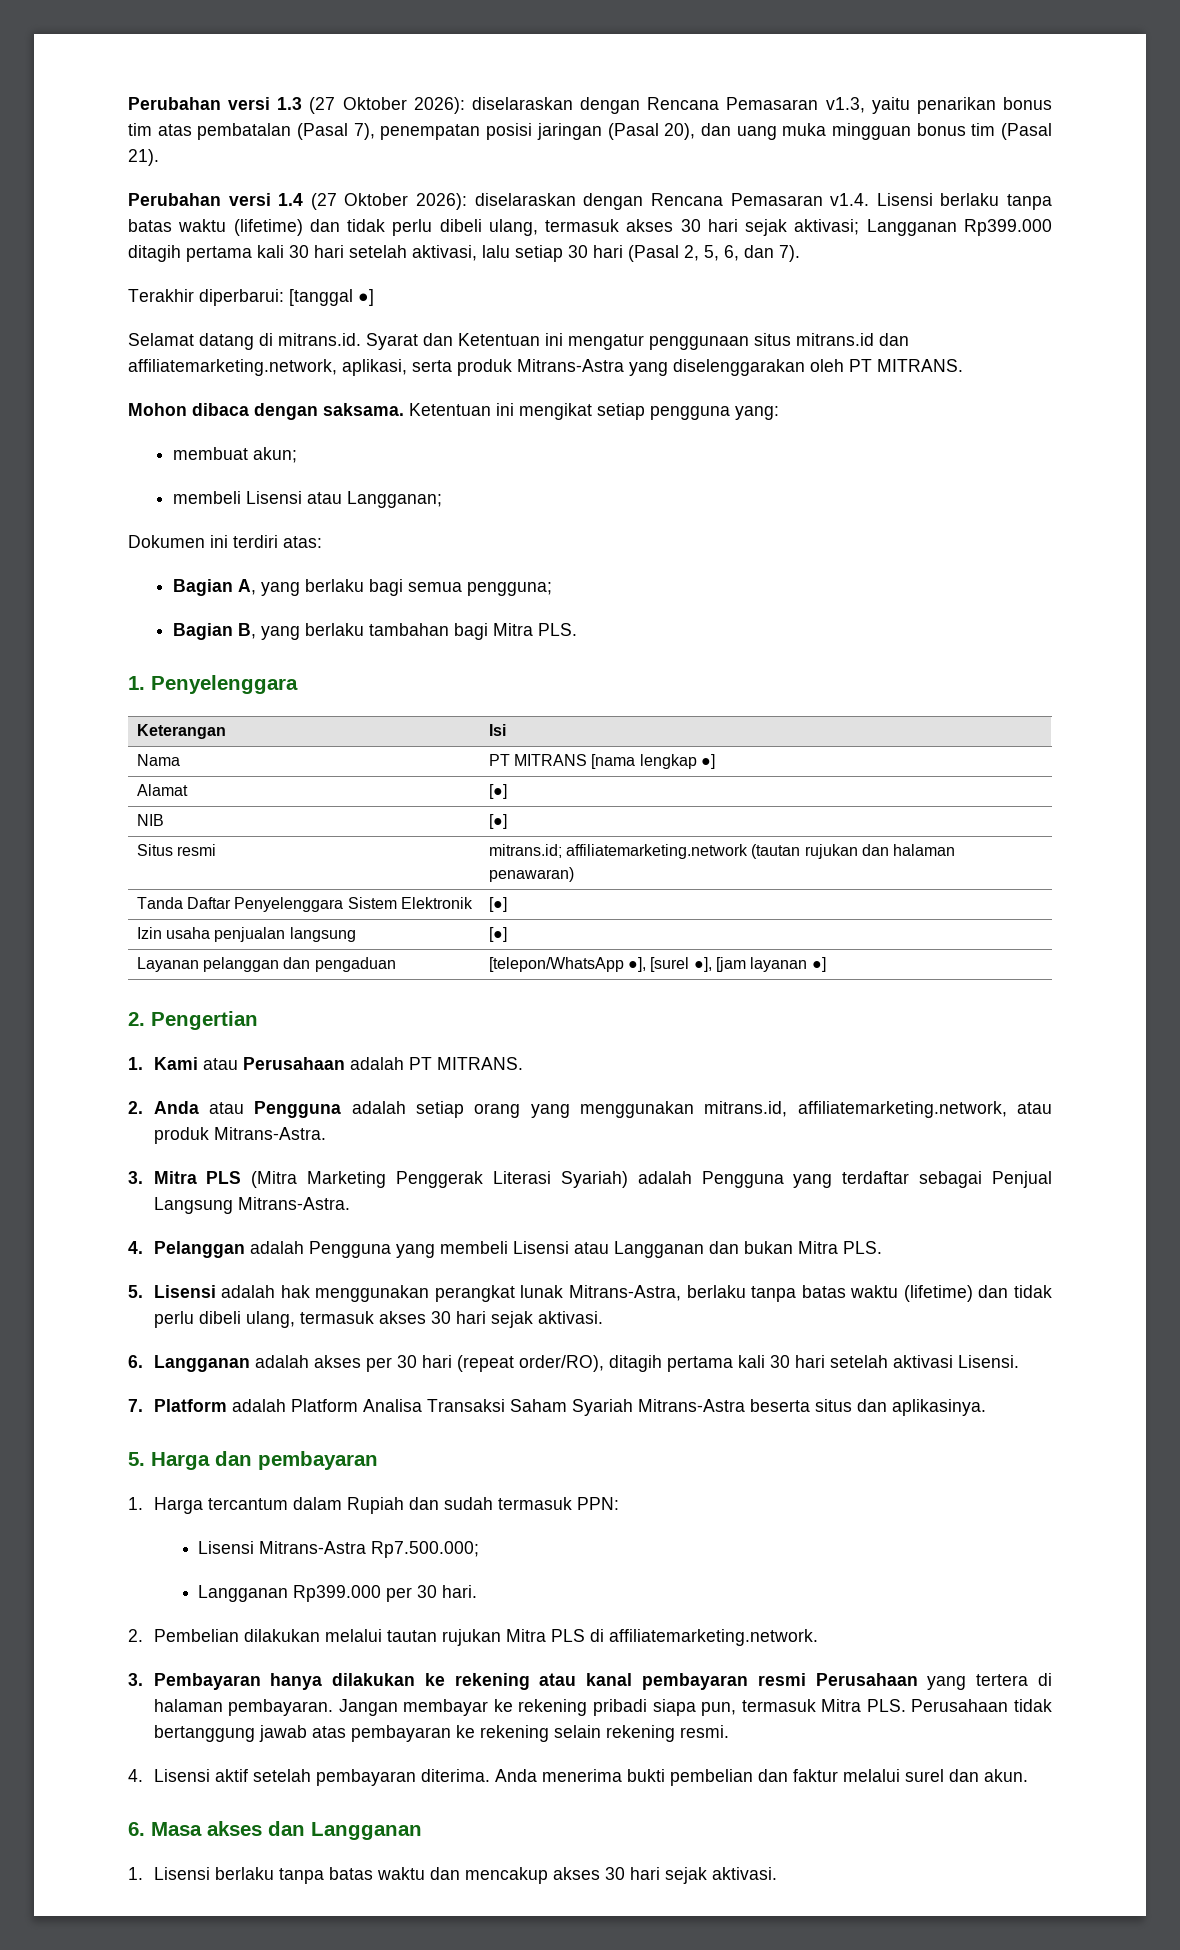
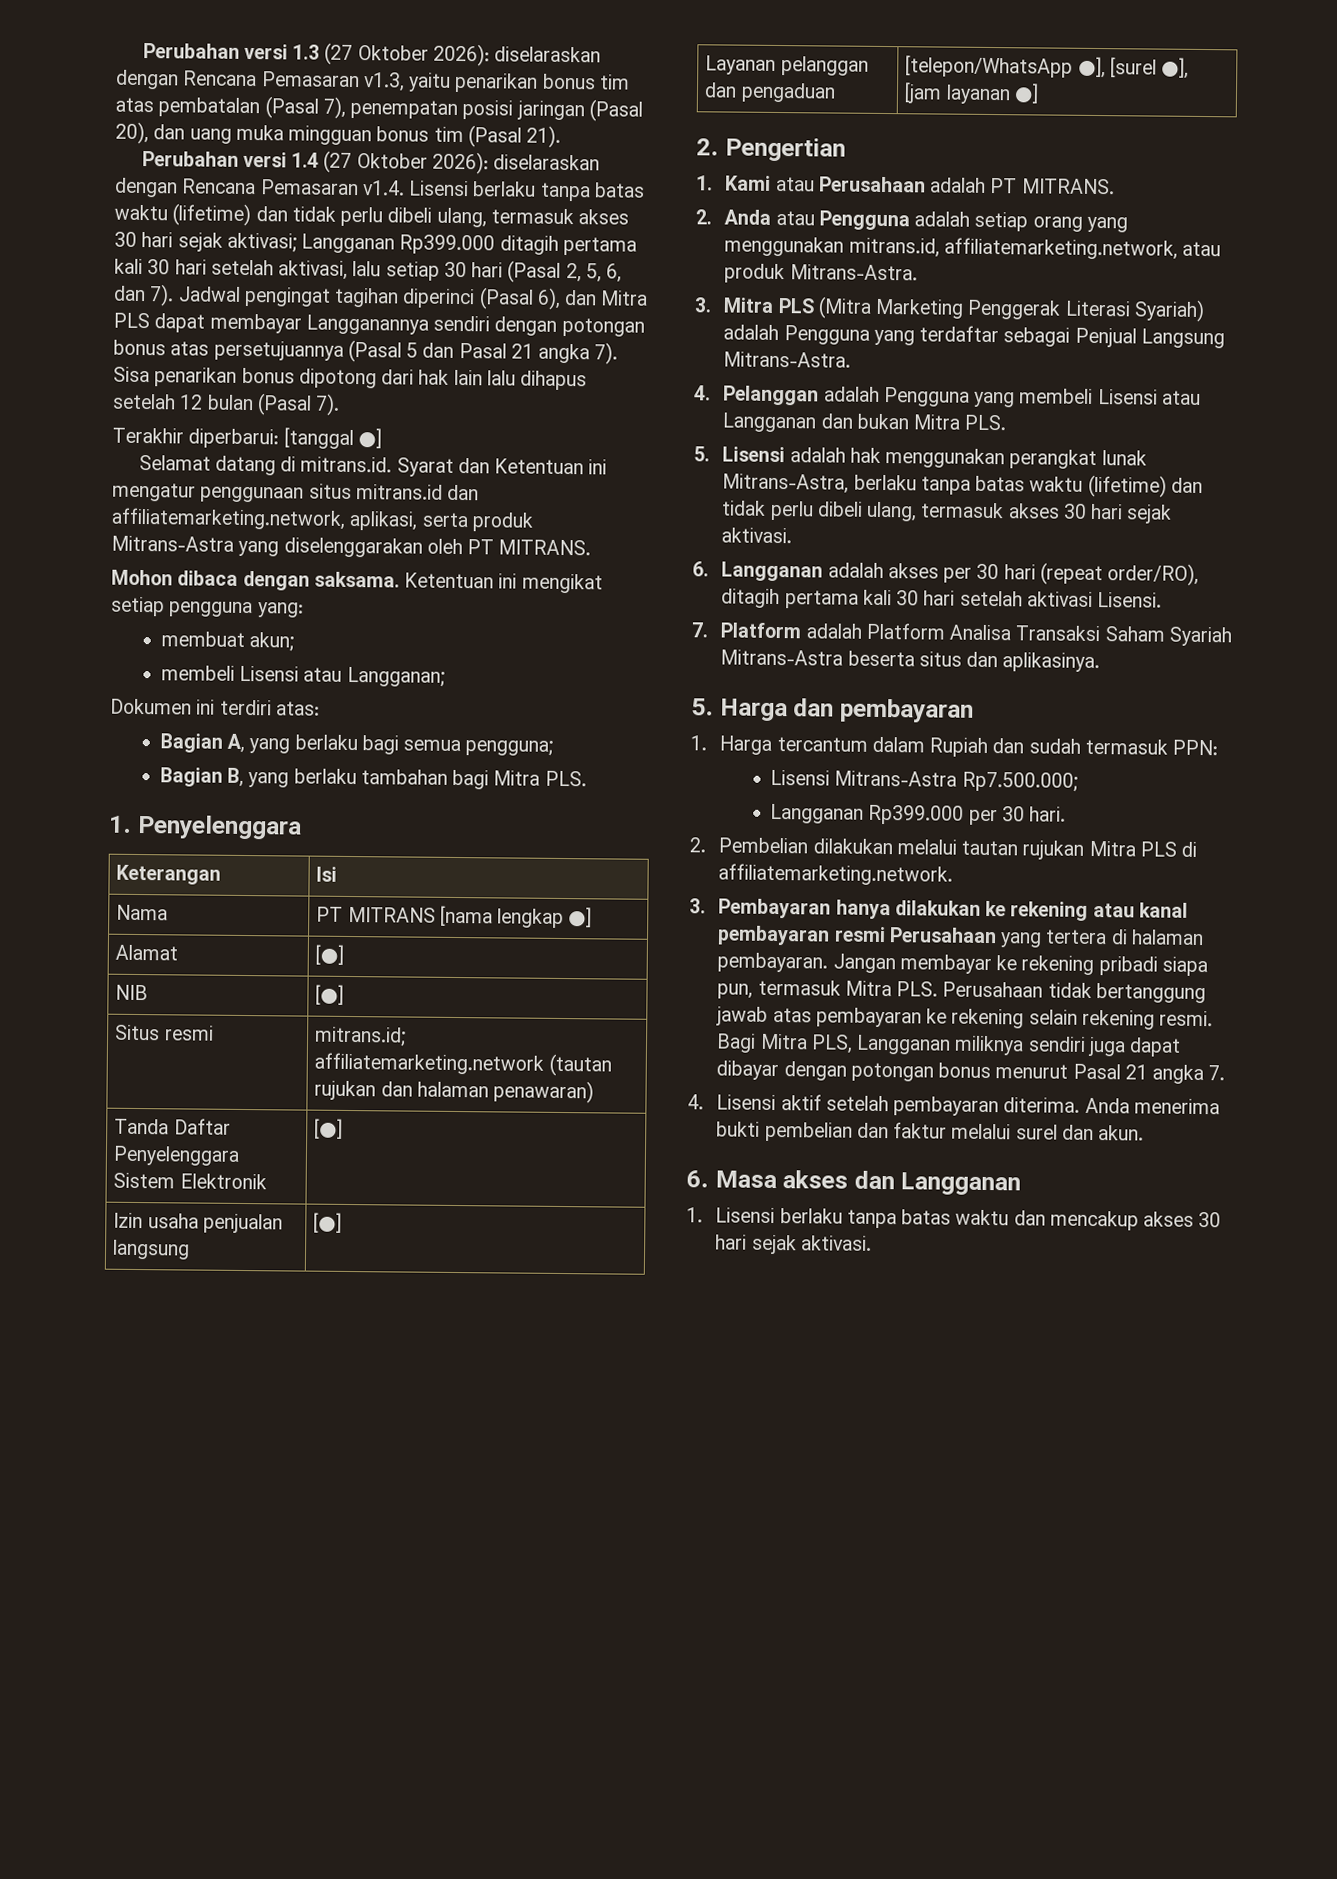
+ Jadwal pengingat tagihan diperinci (Pasal 6), dan Mitra PLS dapat membayar Langganannya sendiri dengan potongan bonus atas persetujuannya (Pasal 5 dan Pasal 21 angka 7). Sisa penarikan bonus dipotong dari hak lain lalu dihapus setelah 12 bulan (Pasal 7).
+ Bagi Mitra PLS, Langganan miliknya sendiri juga dapat dibayar dengan potongan bonus menurut Pasal 21 angka 7.

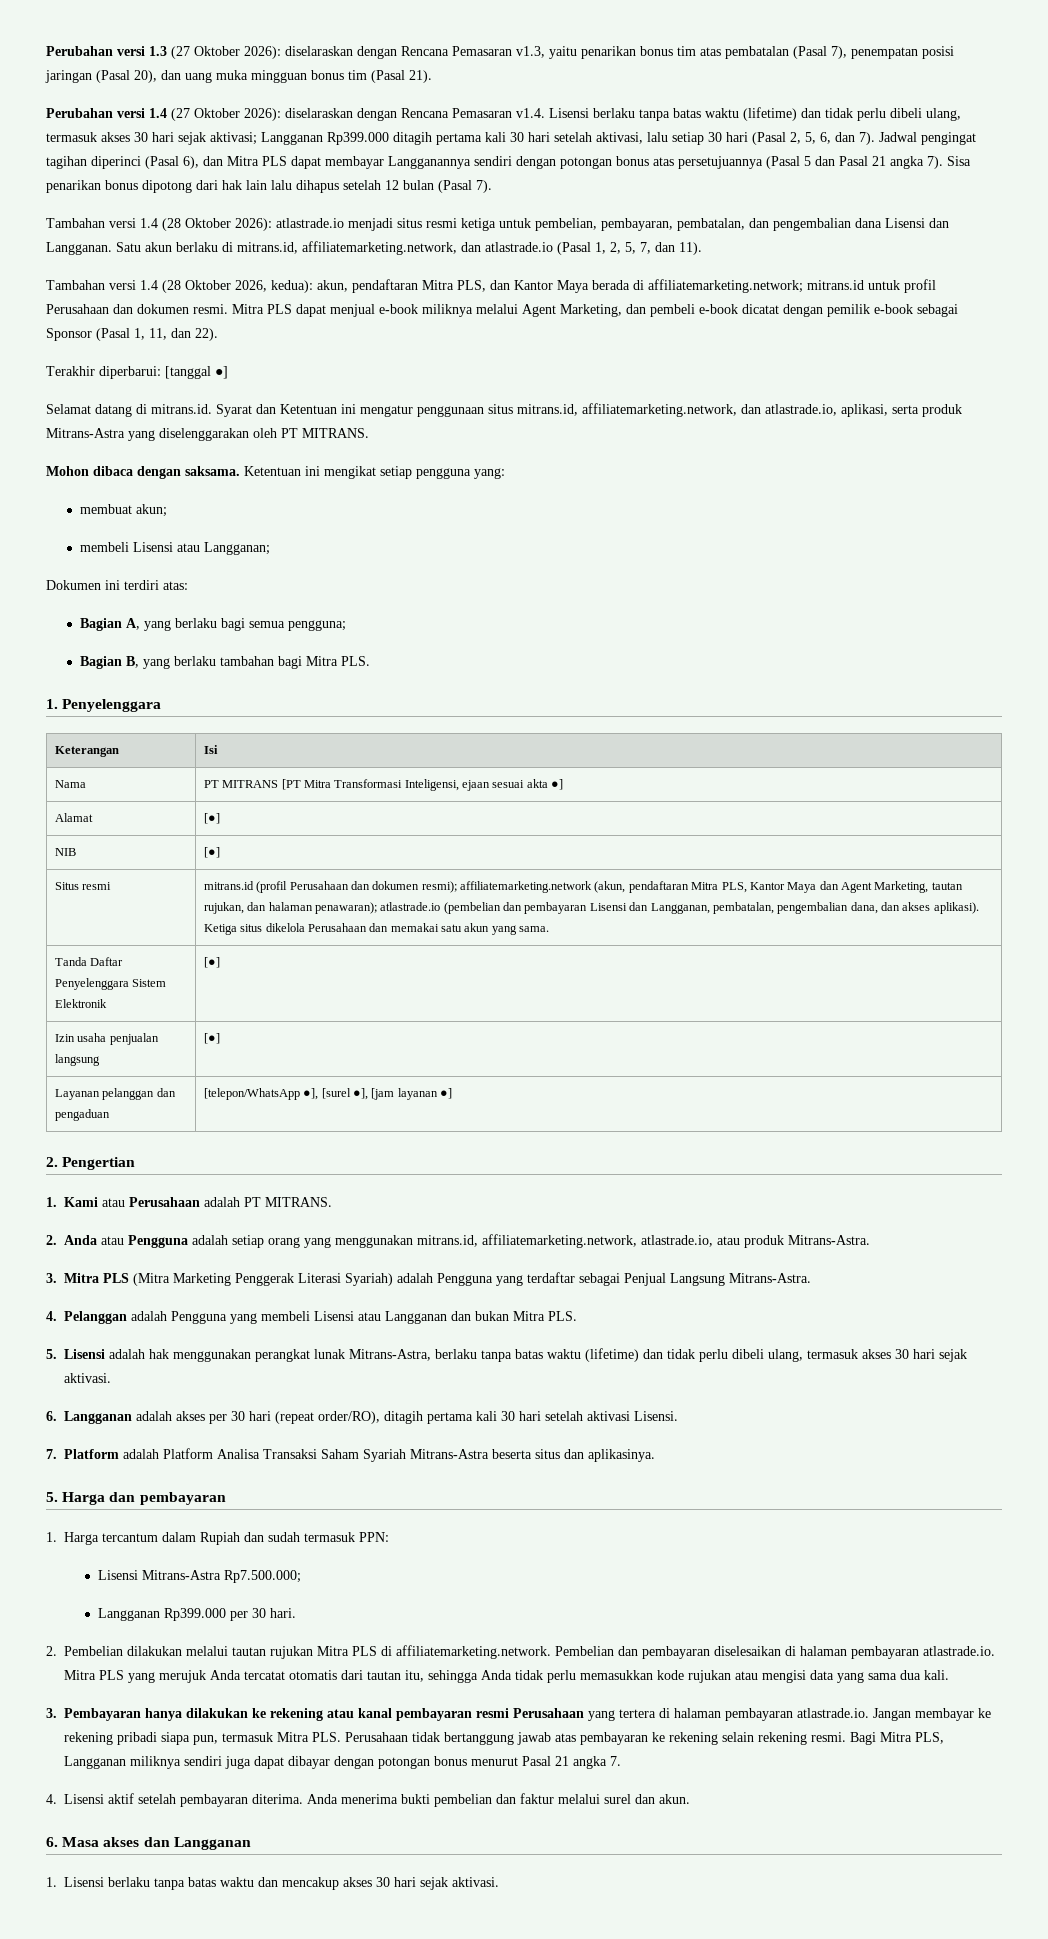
+ Tambahan versi 1.4 (28 Oktober 2026): atlastrade.io menjadi situs resmi ketiga untuk pembelian, pembayaran, pembatalan, dan pengembalian dana Lisensi dan Langganan. Satu akun berlaku di mitrans.id, affiliatemarketing.network, dan atlastrade.io (Pasal 1, 2, 5, 7, dan 11).
+ Tambahan versi 1.4 (28 Oktober 2026, kedua): akun, pendaftaran Mitra PLS, dan Kantor Maya berada di affiliatemarketing.network; mitrans.id untuk profil Perusahaan dan dokumen resmi. Mitra PLS dapat menjual e-book miliknya melalui Agent Marketing, dan pembeli e-book dicatat dengan pemilik e-book sebagai Sponsor (Pasal 1, 11, dan 22).
- Selamat datang di mitrans.id. Syarat dan Ketentuan ini mengatur penggunaan situs mitrans.id dan affiliatemarketing.network, aplikasi, serta produk Mitrans-Astra yang diselenggarakan oleh PT MITRANS.
+ Selamat datang di mitrans.id. Syarat dan Ketentuan ini mengatur penggunaan situs mitrans.id, affiliatemarketing.network, dan atlastrade.io, aplikasi, serta produk Mitrans-Astra yang diselenggarakan oleh PT MITRANS.
- Nama | PT MITRANS [nama lengkap ●]
+ Nama | PT MITRANS [PT Mitra Transformasi Inteligensi, ejaan sesuai akta ●]
- mitrans.id; affiliatemarketing.network (tautan rujukan dan halaman penawaran)
+ mitrans.id (profil Perusahaan dan dokumen resmi); affiliatemarketing.network (akun, pendaftaran Mitra PLS, Kantor Maya dan Agent Marketing, tautan rujukan, dan halaman penawaran); atlastrade.io (pembelian dan pembayaran Lisensi dan Langganan, pembatalan, pengembalian dana, dan akses aplikasi). Ketiga situs dikelola Perusahaan dan memakai satu akun yang sama.
- 2. Anda atau Pengguna adalah setiap orang yang menggunakan mitrans.id, affiliatemarketing.network, atau produk Mitrans-Astra.
+ 2. Anda atau Pengguna adalah setiap orang yang menggunakan mitrans.id, affiliatemarketing.network, atlastrade.io, atau produk Mitrans-Astra.
- 2. Pembelian dilakukan melalui tautan rujukan Mitra PLS di affiliatemarketing.network.
+ 2. Pembelian dilakukan melalui tautan rujukan Mitra PLS di affiliatemarketing.network. Pembelian dan pembayaran diselesaikan di halaman pembayaran atlastrade.io. Mitra PLS yang merujuk Anda tercatat otomatis dari tautan itu, sehingga Anda tidak perlu memasukkan kode rujukan atau mengisi data yang sama dua kali.
- 3. Pembayaran hanya dilakukan ke rekening atau kanal pembayaran resmi Perusahaan yang tertera di halaman pembayaran. Jangan membayar ke rekening pribadi siapa pun, termasuk Mitra PLS. Perusahaan tidak bertanggung jawab atas pembayaran ke rekening selain rekening resmi.
+ 3. Pembayaran hanya dilakukan ke rekening atau kanal pembayaran resmi Perusahaan yang tertera di halaman pembayaran atlastrade.io. Jangan membayar ke rekening pribadi siapa pun, termasuk Mitra PLS. Perusahaan tidak bertanggung jawab atas pembayaran ke rekening selain rekening resmi.

